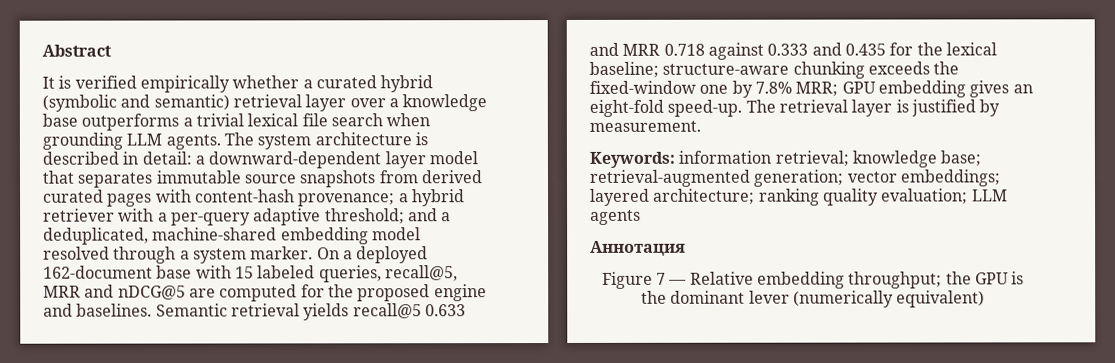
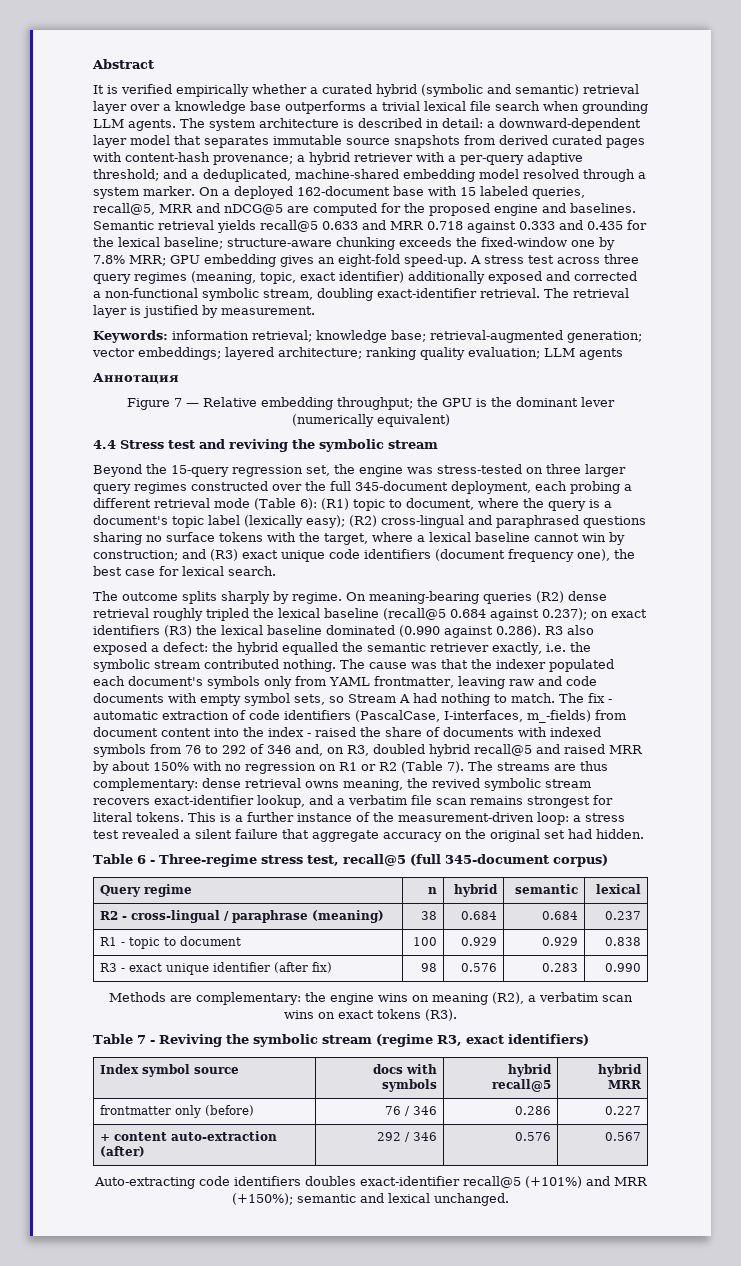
+ A stress test across three query regimes (meaning, topic, exact identifier) additionally exposed and corrected a non-functional symbolic stream, doubling exact-identifier retrieval.
+ 4.4 Stress test and reviving the symbolic stream
+ Beyond the 15-query regression set, the engine was stress-tested on three larger query regimes constructed over the full 345-document deployment, each probing a different retrieval mode (Table 6): (R1) topic to document, where the query is a document's topic label (lexically easy); (R2) cross-lingual and paraphrased questions sharing no surface tokens with the target, where a lexical baseline cannot win by construction; and (R3) exact unique code identifiers (document frequency one), the best case for lexical search.
+ The outcome splits sharply by regime. On meaning-bearing queries (R2) dense retrieval roughly tripled the lexical baseline (recall@5 0.684 against 0.237); on exact identifiers (R3) the lexical baseline dominated (0.990 against 0.286). R3 also exposed a defect: the hybrid equalled the semantic retriever exactly, i.e. the symbolic stream contributed nothing. The cause was that the indexer populated each document's symbols only from YAML frontmatter, leaving raw and code documents with empty symbol sets, so Stream A had nothing to match. The fix - automatic extraction of code identifiers (PascalCase, I-interfaces, m_-fields) from document content into the index - raised the share of documents with indexed symbols from 76 to 292 of 346 and, on R3, doubled hybrid recall@5 and raised MRR by about 150% with no regression on R1 or R2 (Table 7). The streams are thus complementary: dense retrieval owns meaning, the revived symbolic stream recovers exact-identifier lookup, and a verbatim file scan remains strongest for literal tokens. This is a further instance of the measurement-driven loop: a stress test revealed a silent failure that aggregate accuracy on the original set had hidden.
+ Table 6 - Three-regime stress test, recall@5 (full 345-document corpus)
+ Query regime | n | hybrid | semantic | lexical
+ R2 - cross-lingual / paraphrase (meaning) | 38 | 0.684 | 0.684 | 0.237
+ R1 - topic to document | 100 | 0.929 | 0.929 | 0.838
+ R3 - exact unique identifier (after fix) | 98 | 0.576 | 0.283 | 0.990
+ Methods are complementary: the engine wins on meaning (R2), a verbatim scan wins on exact tokens (R3).
+ Table 7 - Reviving the symbolic stream (regime R3, exact identifiers)
+ Index symbol source | docs with symbols | hybrid recall@5 | hybrid MRR
+ frontmatter only (before) | 76 / 346 | 0.286 | 0.227
+ + content auto-extraction (after) | 292 / 346 | 0.576 | 0.567
+ Auto-extracting code identifiers doubles exact-identifier recall@5 (+101%) and MRR (+150%); semantic and lexical unchanged.

